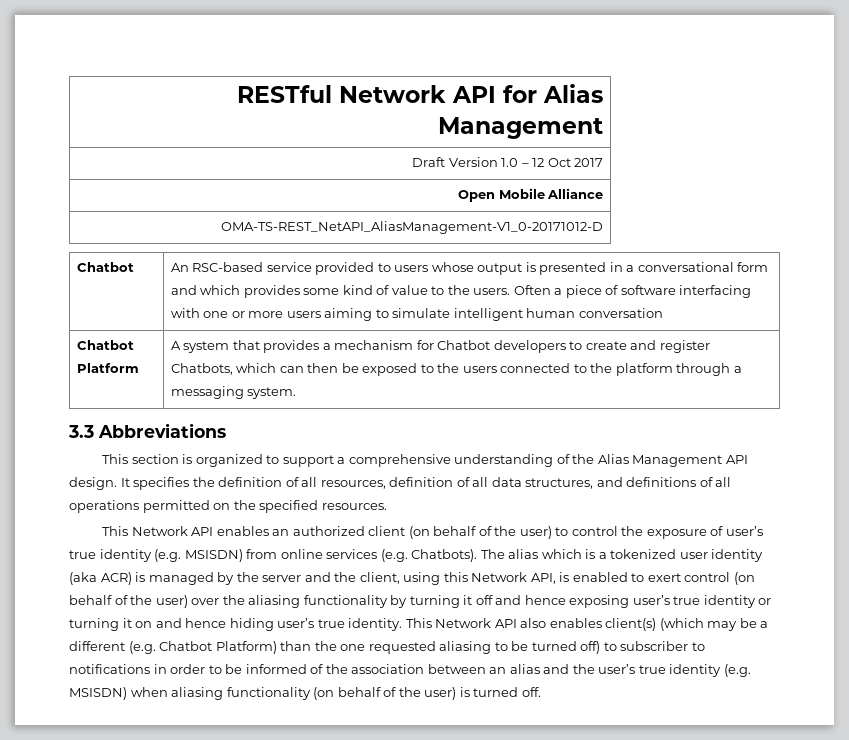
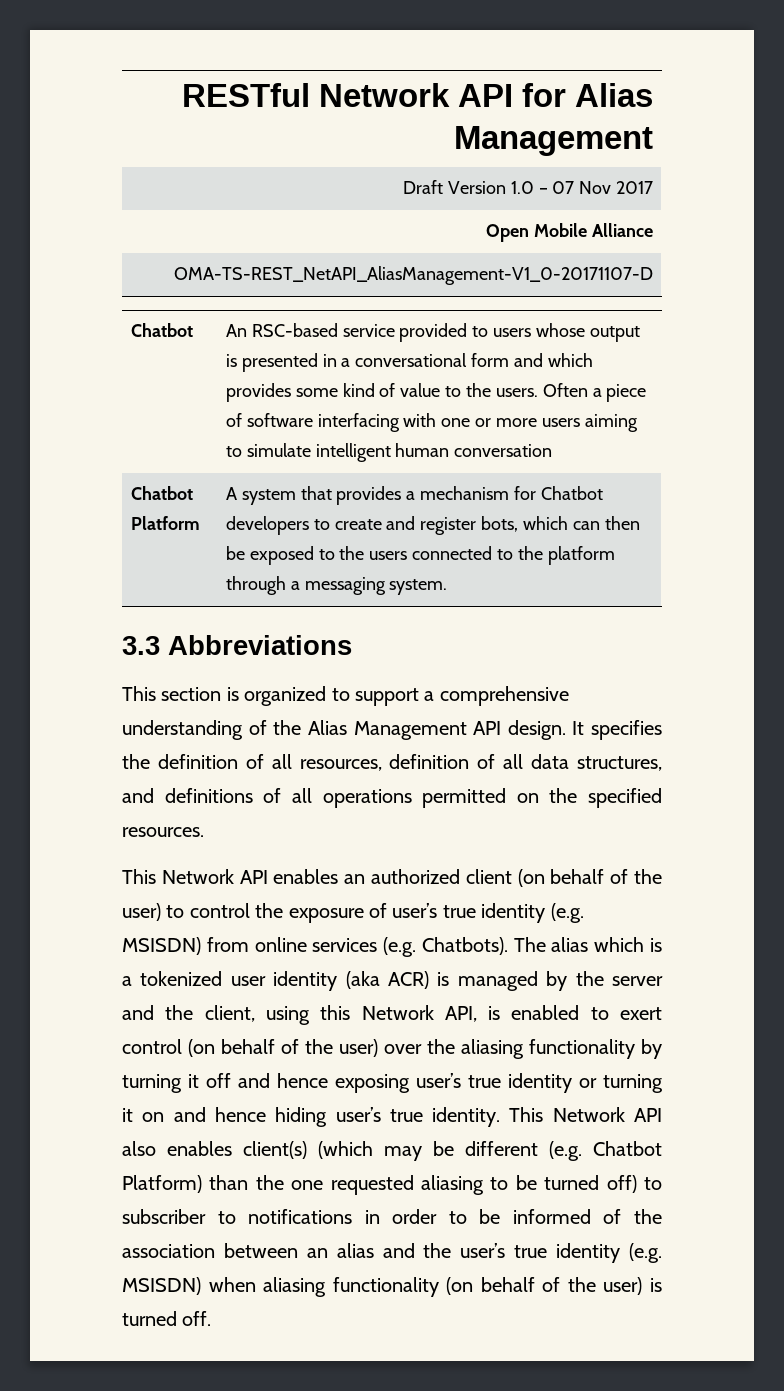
- Draft Version 1.0 – 12 Oct 2017
+ Draft Version 1.0 – 07 Nov 2017
- OMA-TS-REST_NetAPI_AliasManagement-V1_0-20171012-D
+ OMA-TS-REST_NetAPI_AliasManagement-V1_0-20171107-D
- Chatbot Platform | A system that provides a mechanism for Chatbot developers to create and register Chatbots, which can then be exposed to the users connected to the platform through a messaging system.
+ Chatbot Platform | A system that provides a mechanism for Chatbot developers to create and register bots, which can then be exposed to the users connected to the platform through a messaging system.
- This Network API also enables client(s) (which may be a different (e.g. Chatbot Platform) than the one requested aliasing to be turned off) to subscriber to notifications in order to be informed of the association between an alias and the user’s true identity (e.g. MSISDN) when aliasing functionality (on behalf of the user) is turned off.
+ This Network API also enables client(s) (which may be different (e.g. Chatbot Platform) than the one requested aliasing to be turned off) to subscriber to notifications in order to be informed of the association between an alias and the user’s true identity (e.g. MSISDN) when aliasing functionality (on behalf of the user) is turned off.

